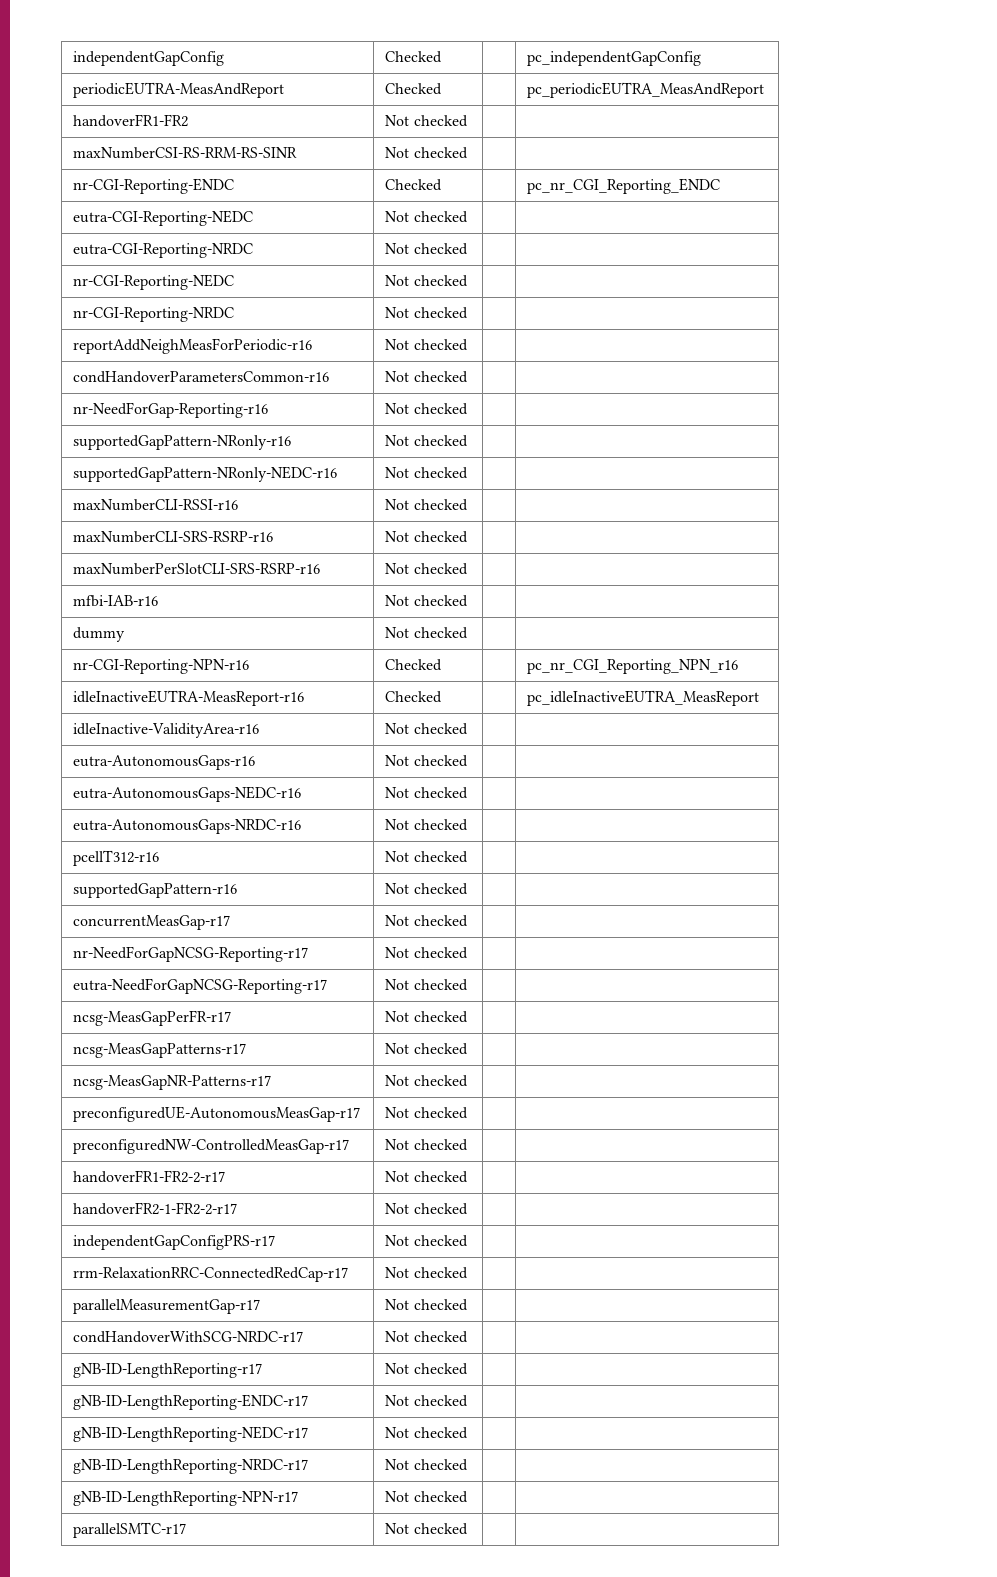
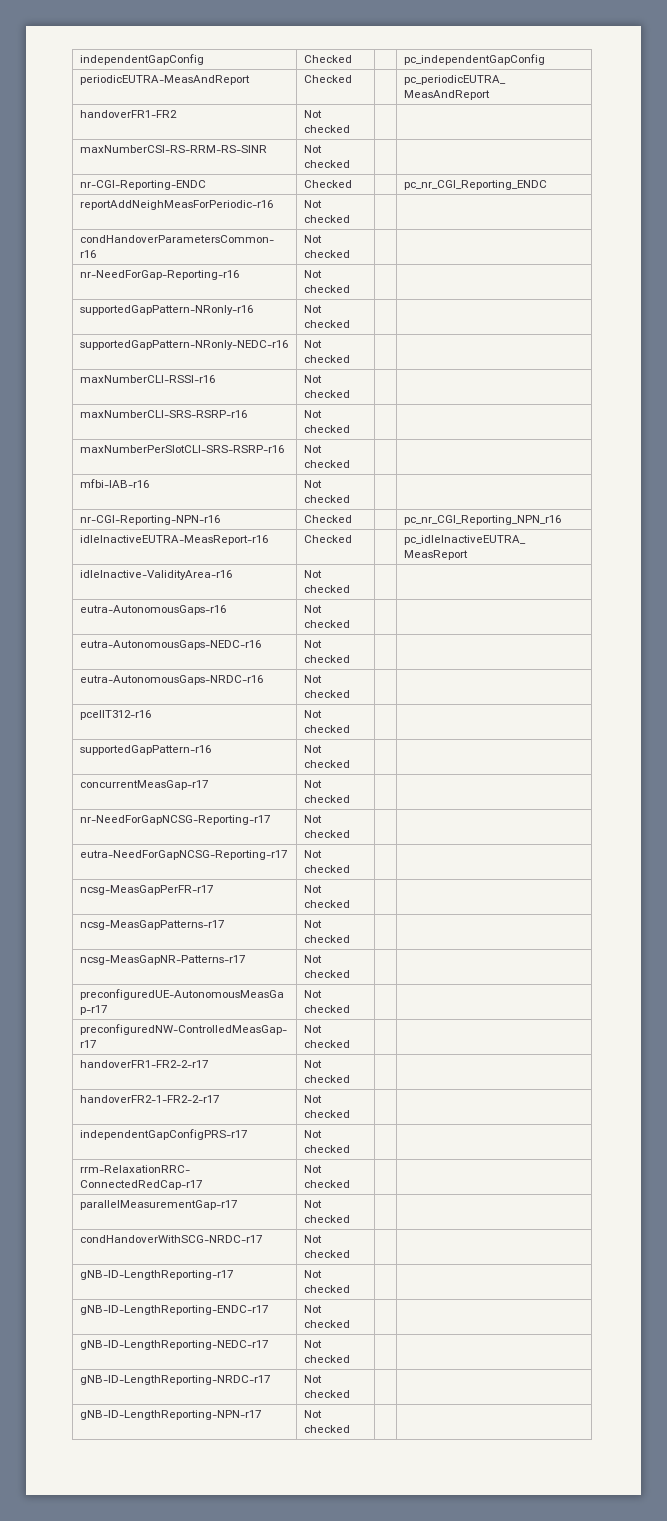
- eutra-CGI-Reporting-NEDC | Not checked | |
- eutra-CGI-Reporting-NRDC | Not checked | |
- nr-CGI-Reporting-NEDC | Not checked | |
- nr-CGI-Reporting-NRDC | Not checked | |
- dummy | Not checked | |
- parallelSMTC-r17 | Not checked | |

